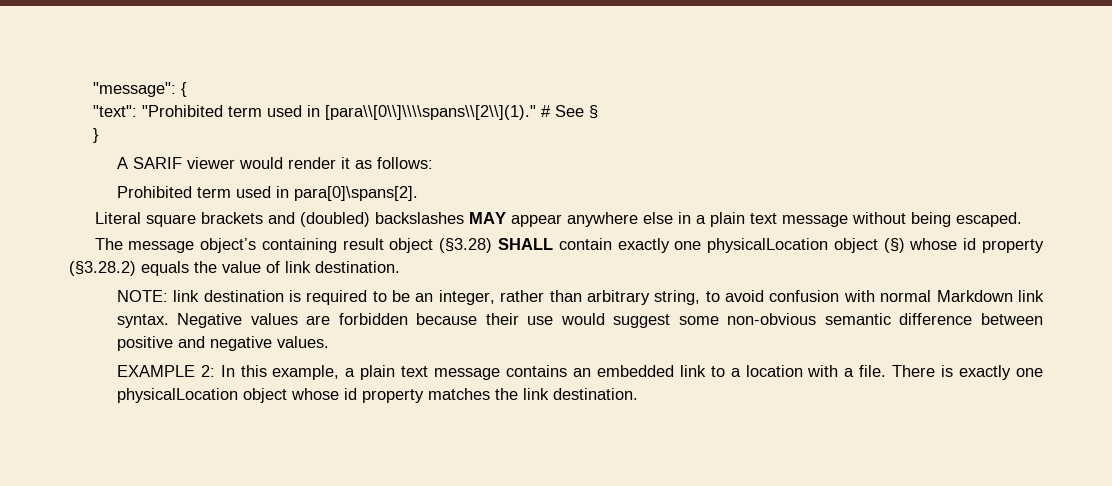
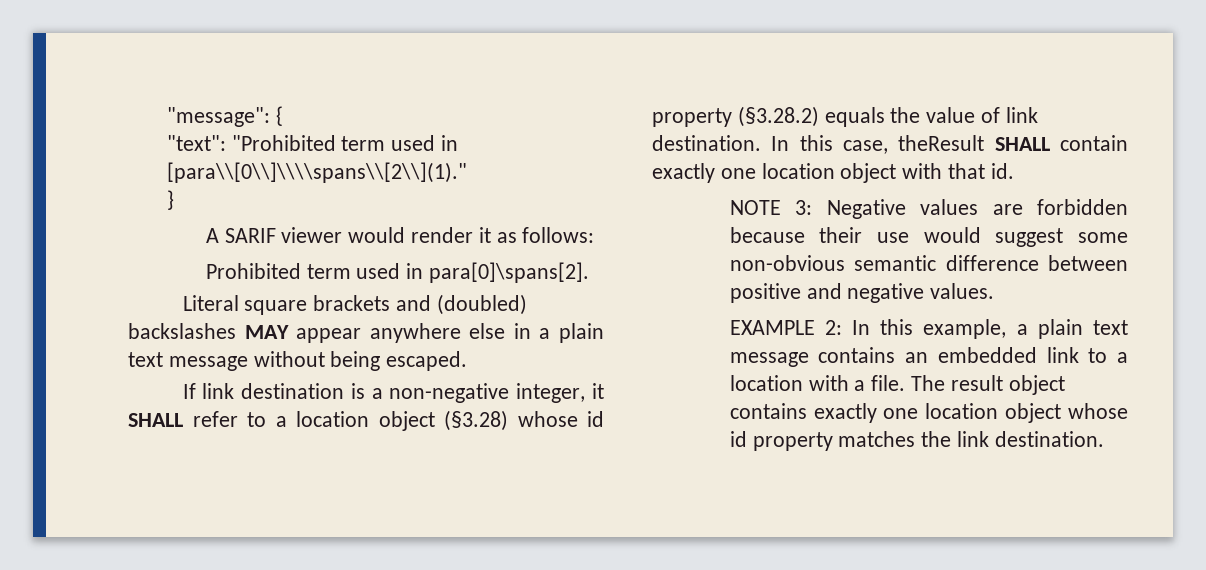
- # See §
- The message object’s containing result object (§3.28) SHALL contain exactly one physicalLocation object (§) whose id property (§3.28.2) equals the value of link destination.
- NOTE: link destination is required to be an integer, rather than arbitrary string, to avoid confusion with normal Markdown link syntax. Negative values are forbidden because their use would suggest some non-obvious semantic difference between positive and negative values.
+ If link destination is a non-negative integer, it SHALL refer to a location object (§3.28) whose id property (§3.28.2) equals the value of link destination. In this case, theResult SHALL contain exactly one location object with that id.
+ NOTE 3: Negative values are forbidden because their use would suggest some non-obvious semantic difference between positive and negative values.
- There is exactly one physicalLocation object whose id property matches the link destination.
+ The result object contains exactly one location object whose id property matches the link destination.

